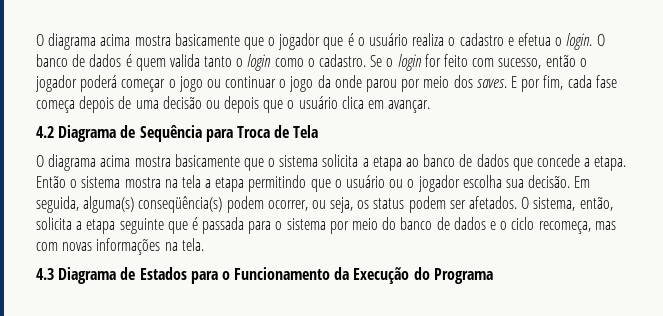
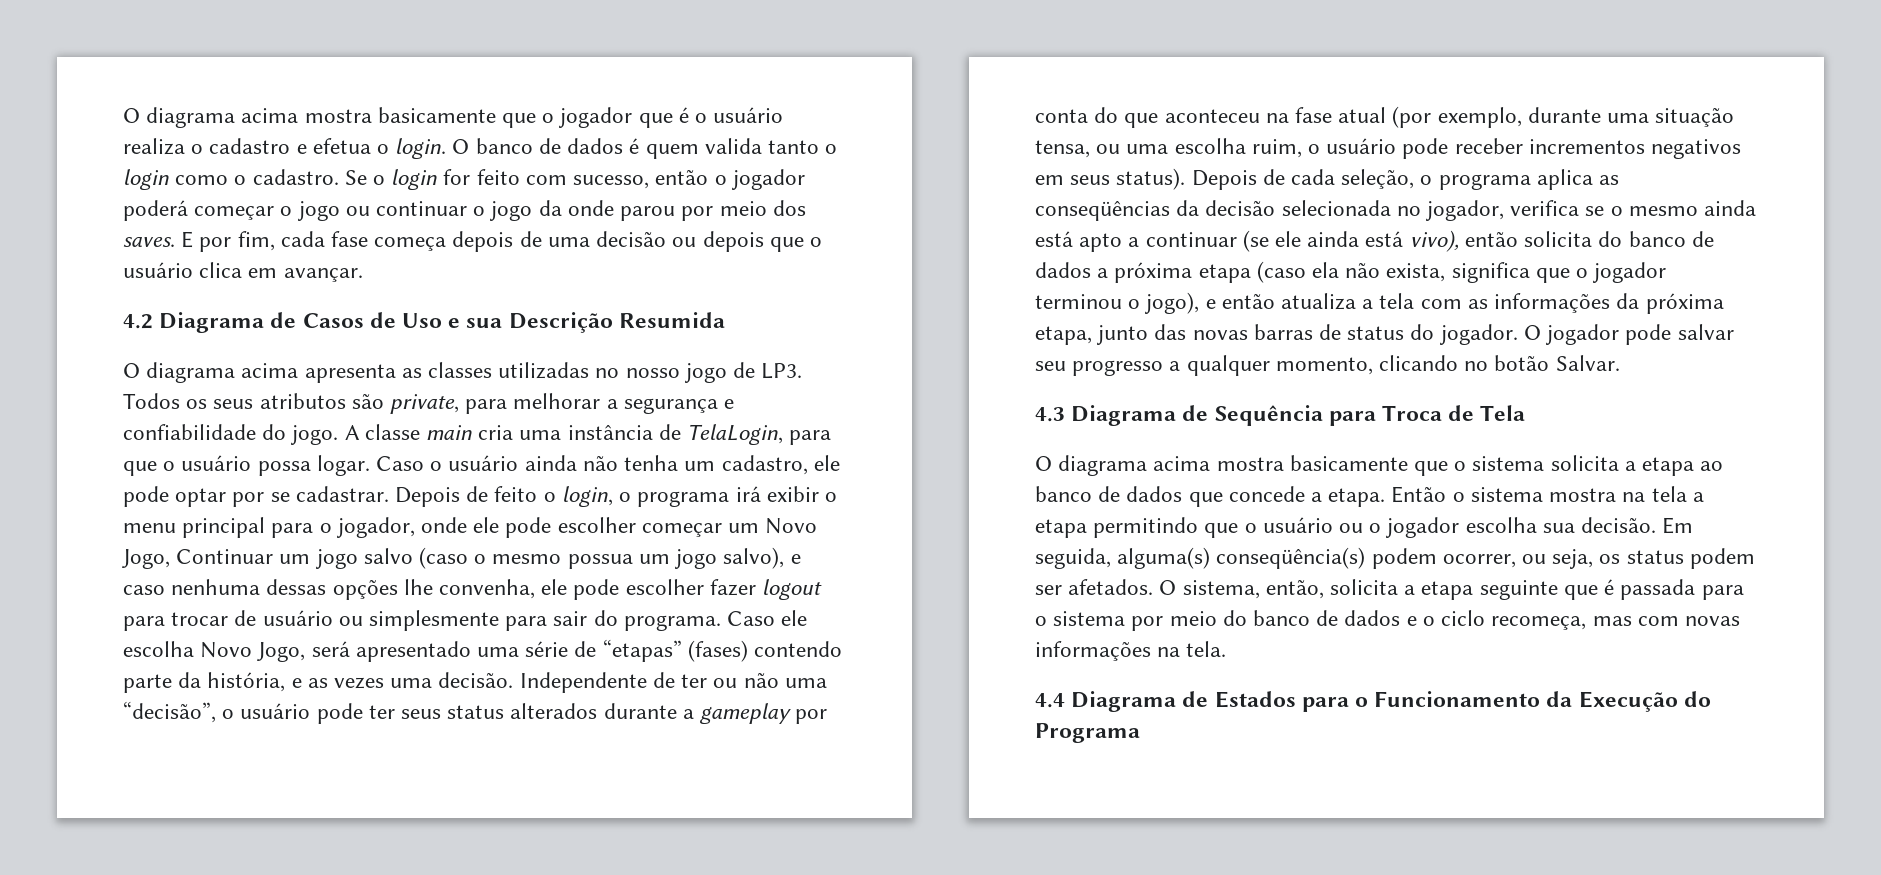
- 4.2 Diagrama de Sequência para Troca de Tela
+ 4.2 Diagrama de Casos de Uso e sua Descrição Resumida
+ O diagrama acima apresenta as classes utilizadas no nosso jogo de LP3. Todos os seus atributos são private, para melhorar a segurança e confiabilidade do jogo. A classe main cria uma instância de TelaLogin, para que o usuário possa logar. Caso o usuário ainda não tenha um cadastro, ele pode optar por se cadastrar. Depois de feito o login, o programa irá exibir o menu principal para o jogador, onde ele pode escolher começar um Novo Jogo, Continuar um jogo salvo (caso o mesmo possua um jogo salvo), e caso nenhuma dessas opções lhe convenha, ele pode escolher fazer logout para trocar de usuário ou simplesmente para sair do programa. Caso ele escolha Novo Jogo, será apresentado uma série de “etapas” (fases) contendo parte da história, e as vezes uma decisão. Independente de ter ou não uma “decisão”, o usuário pode ter seus status alterados durante a gameplay por conta do que aconteceu na fase atual (por exemplo, durante uma situação tensa, ou uma escolha ruim, o usuário pode receber incrementos negativos em seus status). Depois de cada seleção, o programa aplica as conseqüências da decisão selecionada no jogador, verifica se o mesmo ainda está apto a continuar (se ele ainda está vivo), então solicita do banco de dados a próxima etapa (caso ela não exista, significa que o jogador terminou o jogo), e então atualiza a tela com as informações da próxima etapa, junto das novas barras de status do jogador. O jogador pode salvar seu progresso a qualquer momento, clicando no botão Salvar.
+ 4.3 Diagrama de Sequência para Troca de Tela
- 4.3 Diagrama de Estados para o Funcionamento da Execução do Programa
+ 4.4 Diagrama de Estados para o Funcionamento da Execução do Programa

